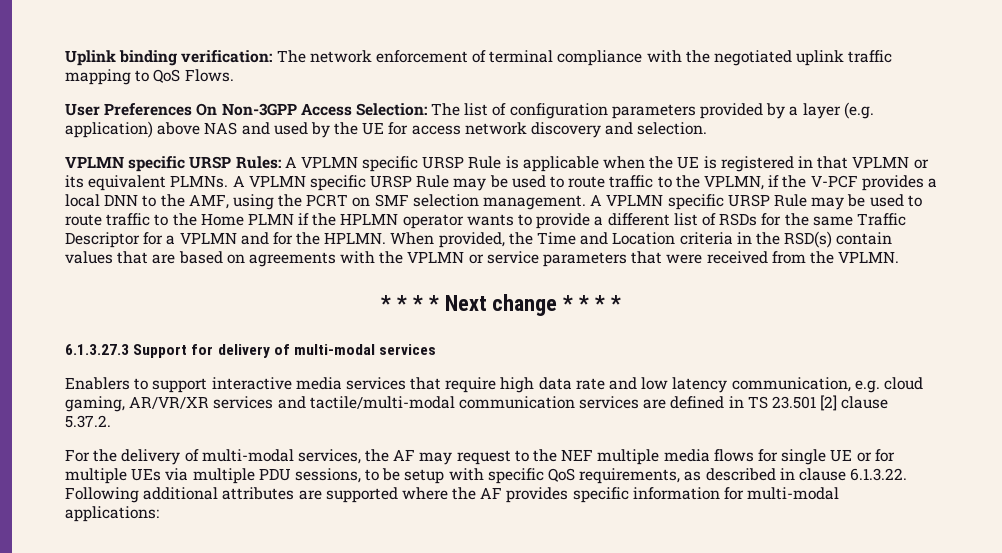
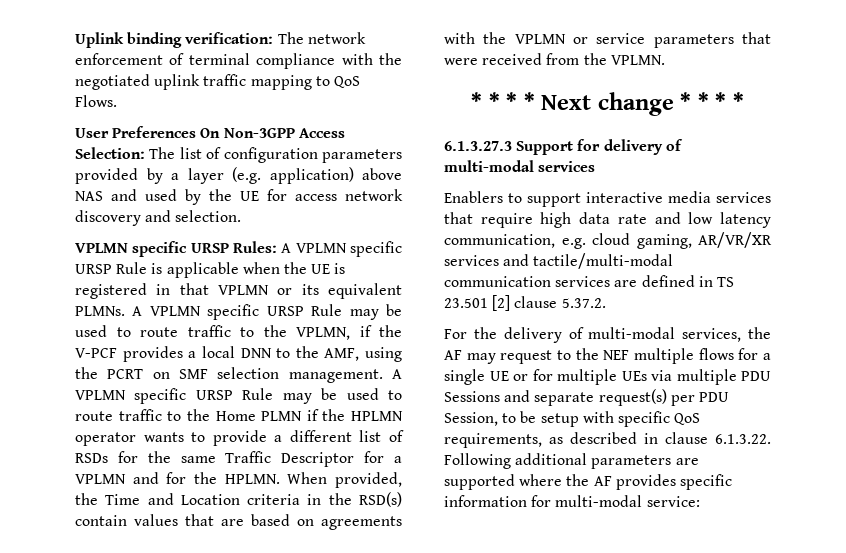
- For the delivery of multi-modal services, the AF may request to the NEF multiple media flows for single UE or for multiple UEs via multiple PDU sessions, to be setup with specific QoS requirements, as described in clause 6.1.3.22. Following additional attributes are supported where the AF provides specific information for multi-modal applications:
+ For the delivery of multi-modal services, the AF may request to the NEF multiple flows for a single UE or for multiple UEs via multiple PDU Sessions and separate request(s) per PDU Session, to be setup with specific QoS requirements, as described in clause 6.1.3.22. Following additional parameters are supported where the AF provides specific information for multi-modal service:

